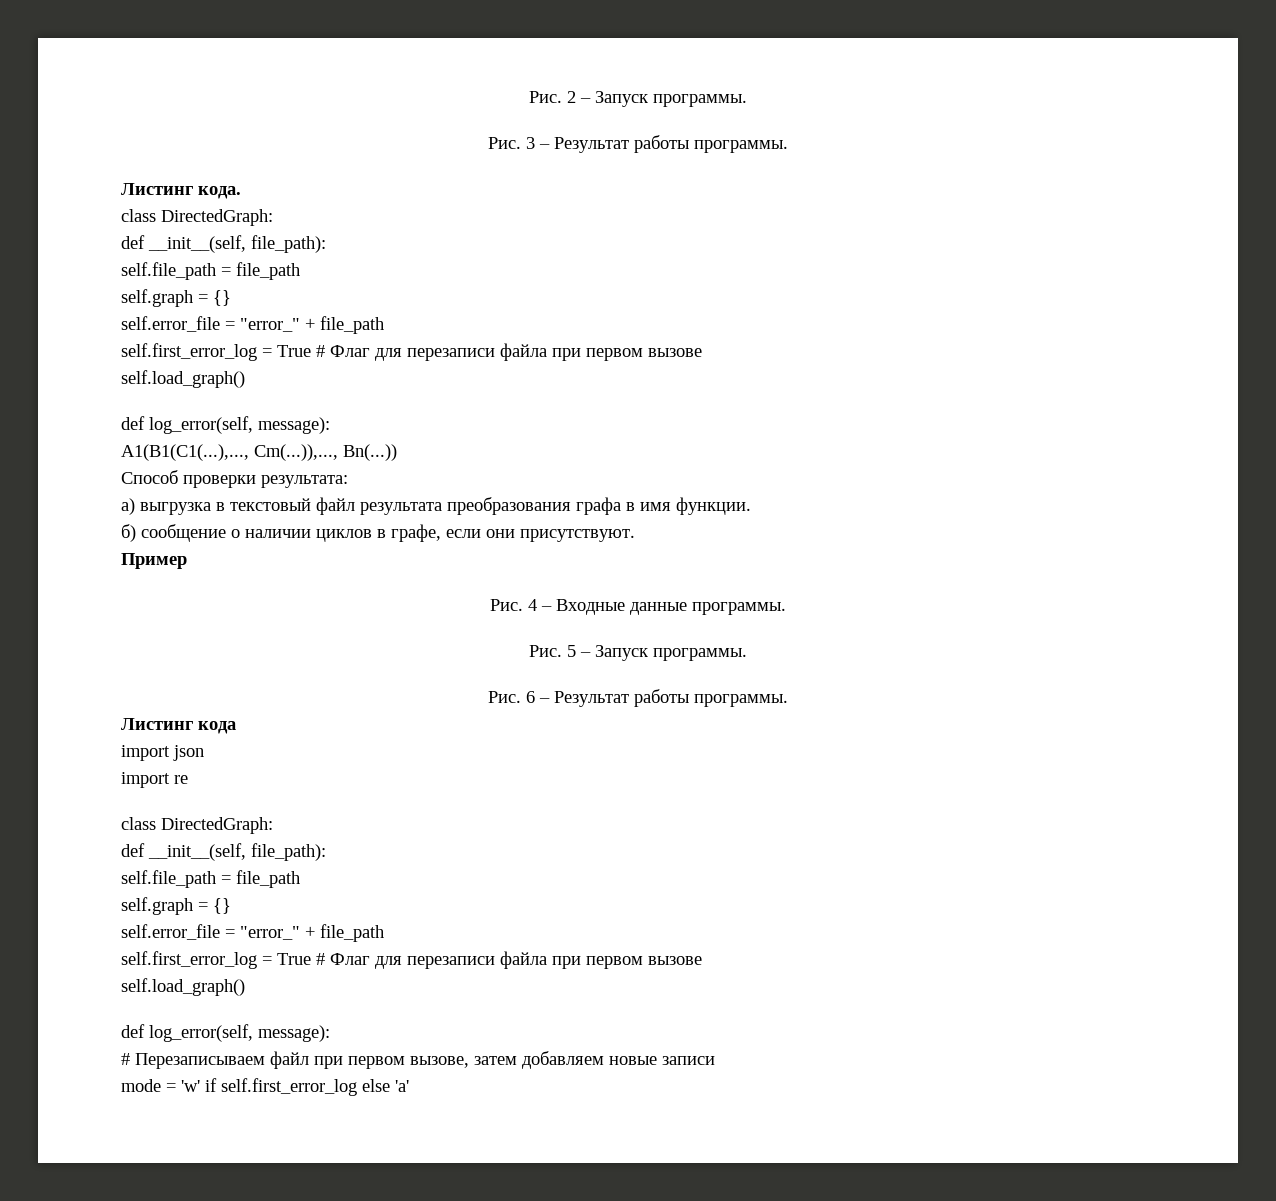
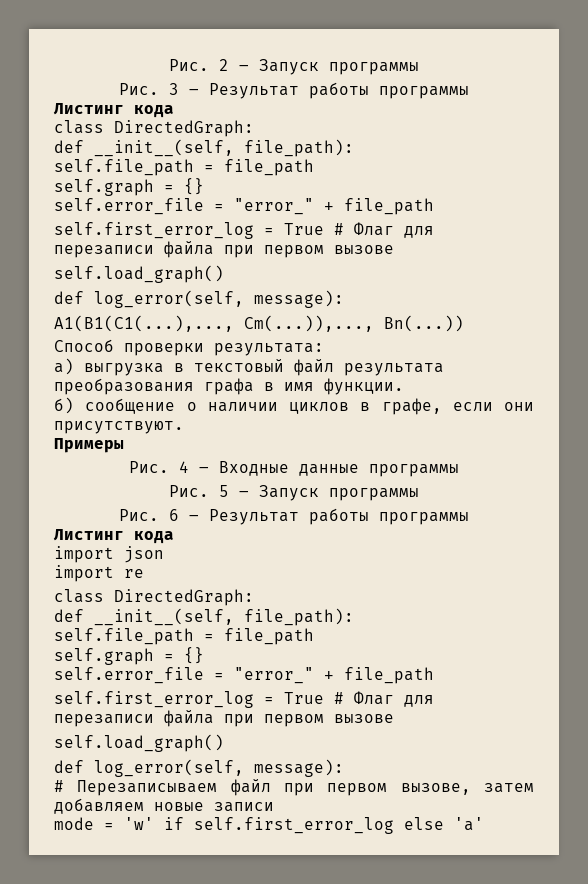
- Рис. 2 – Запуск программы.
+ Рис. 2 – Запуск программы
- Рис. 3 – Результат работы программы.
- Листинг кода.
+ Рис. 3 – Результат работы программы
+ Листинг кода
- Пример
+ Примеры
- Рис. 4 – Входные данные программы.
+ Рис. 4 – Входные данные программы
- Рис. 5 – Запуск программы.
+ Рис. 5 – Запуск программы
- Рис. 6 – Результат работы программы.
+ Рис. 6 – Результат работы программы

